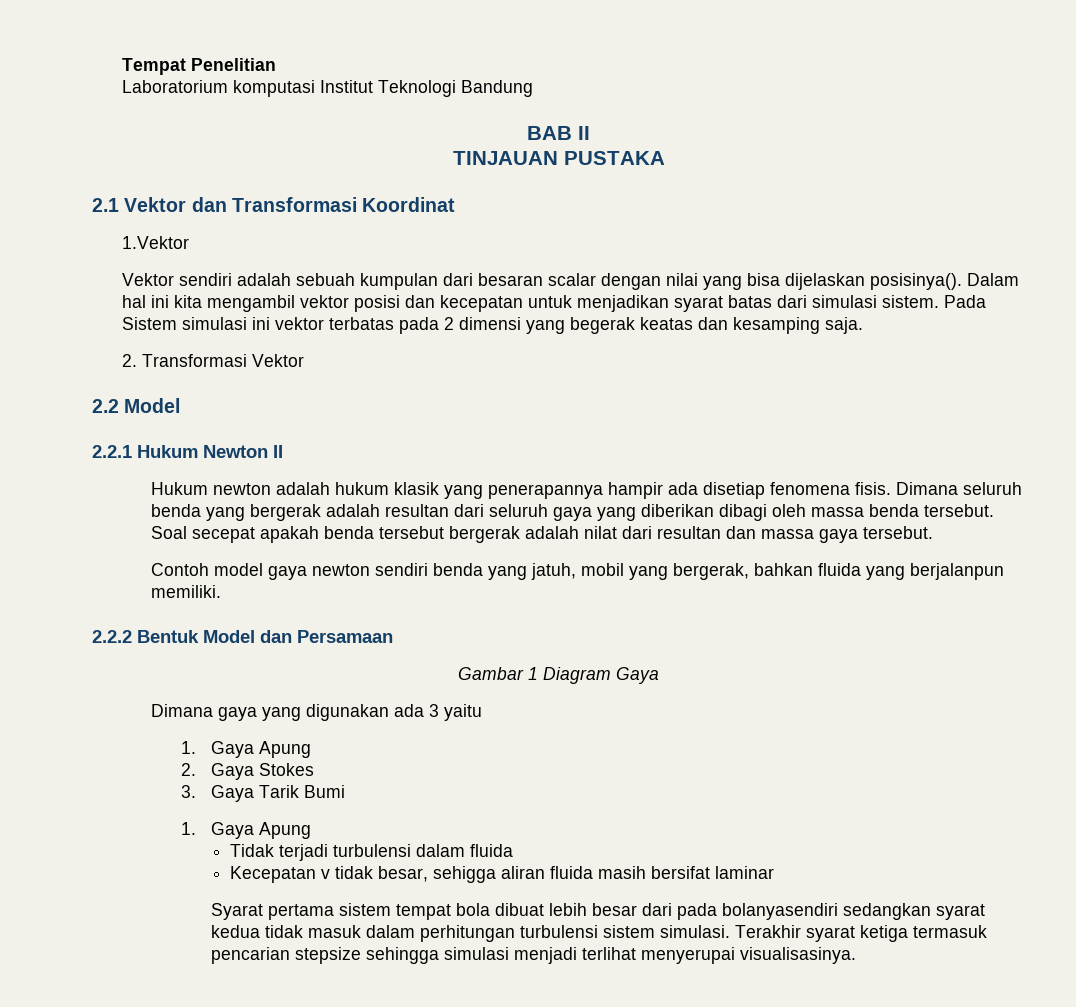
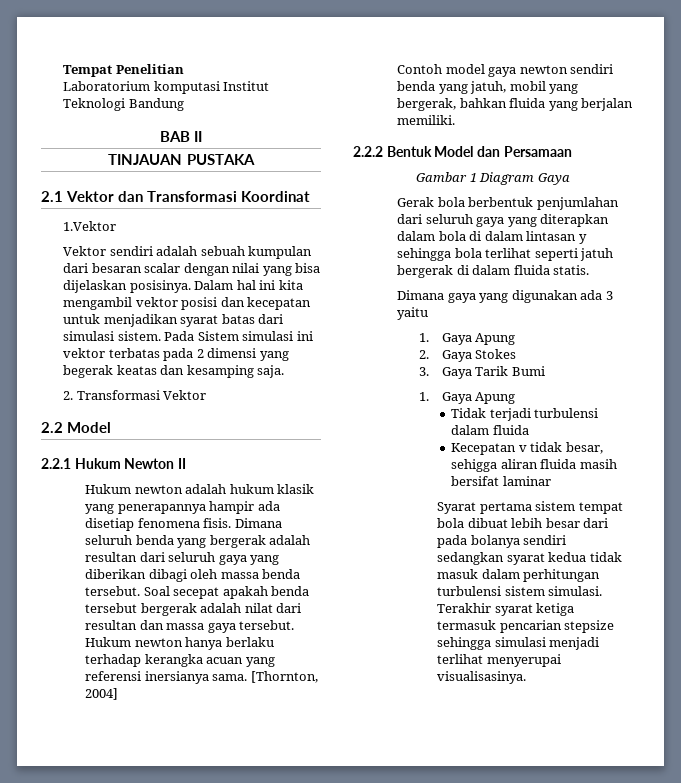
- Vektor sendiri adalah sebuah kumpulan dari besaran scalar dengan nilai yang bisa dijelaskan posisinya().
+ Vektor sendiri adalah sebuah kumpulan dari besaran scalar dengan nilai yang bisa dijelaskan posisinya.
+ Hukum newton hanya berlaku terhadap kerangka acuan yang referensi inersianya sama. [Thornton, 2004]
- Contoh model gaya newton sendiri benda yang jatuh, mobil yang bergerak, bahkan fluida yang berjalanpun memiliki.
+ Contoh model gaya newton sendiri benda yang jatuh, mobil yang bergerak, bahkan fluida yang berjalan memiliki.
+ Gerak bola berbentuk penjumlahan dari seluruh gaya yang diterapkan dalam bola di dalam lintasan y sehingga bola terlihat seperti jatuh bergerak di dalam fluida statis.
- Syarat pertama sistem tempat bola dibuat lebih besar dari pada bolanyasendiri sedangkan syarat kedua tidak masuk dalam perhitungan turbulensi sistem simulasi.
+ Syarat pertama sistem tempat bola dibuat lebih besar dari pada bolanya sendiri sedangkan syarat kedua tidak masuk dalam perhitungan turbulensi sistem simulasi.

